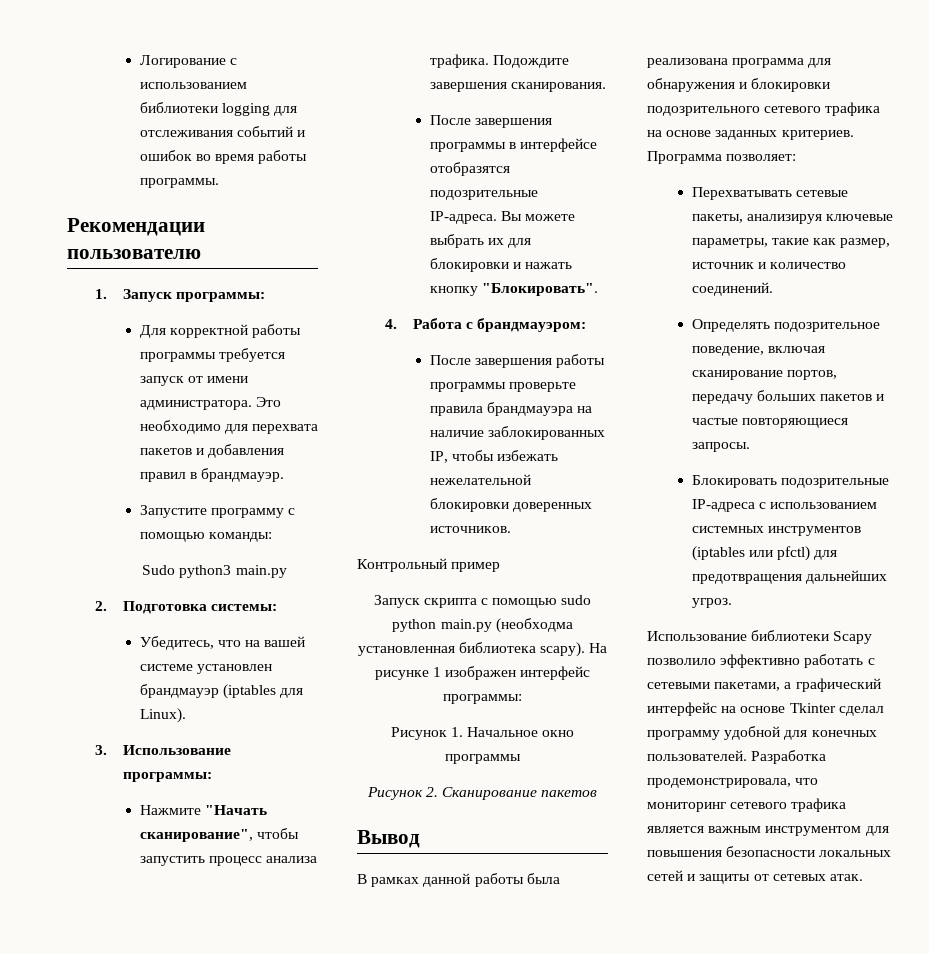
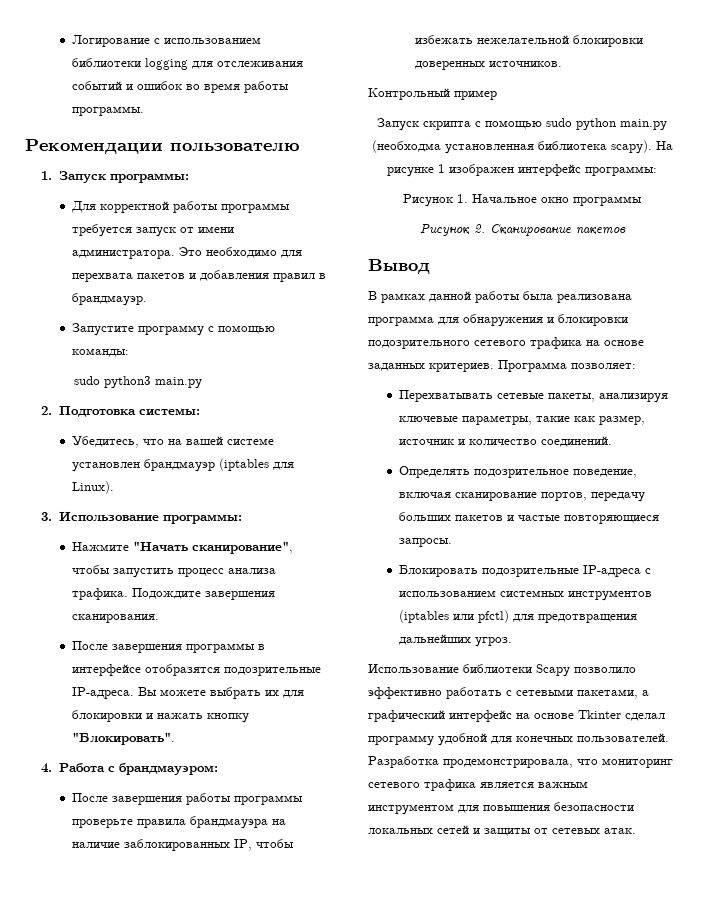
- Sudo python3 main.py
+ sudo python3 main.py

